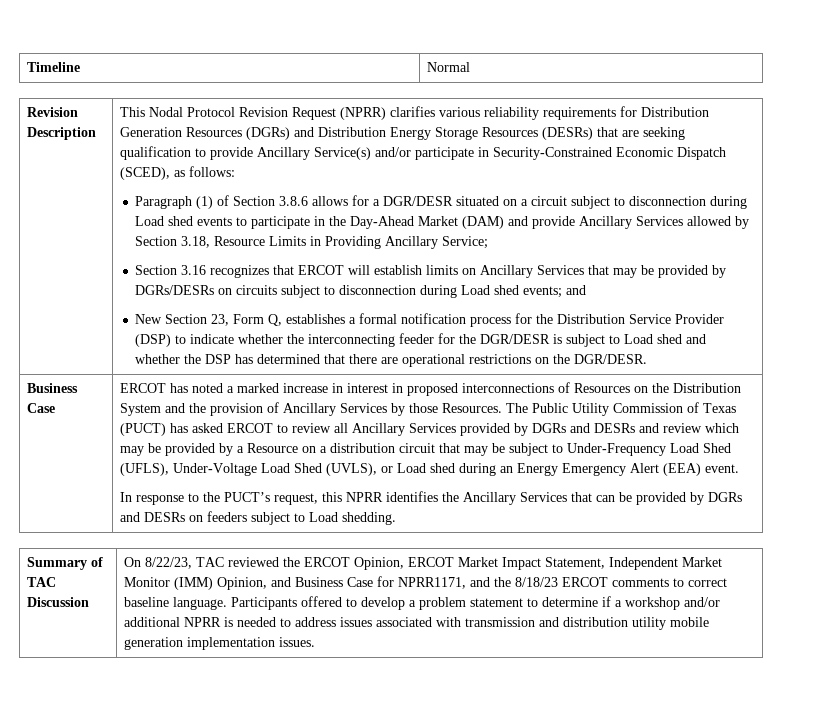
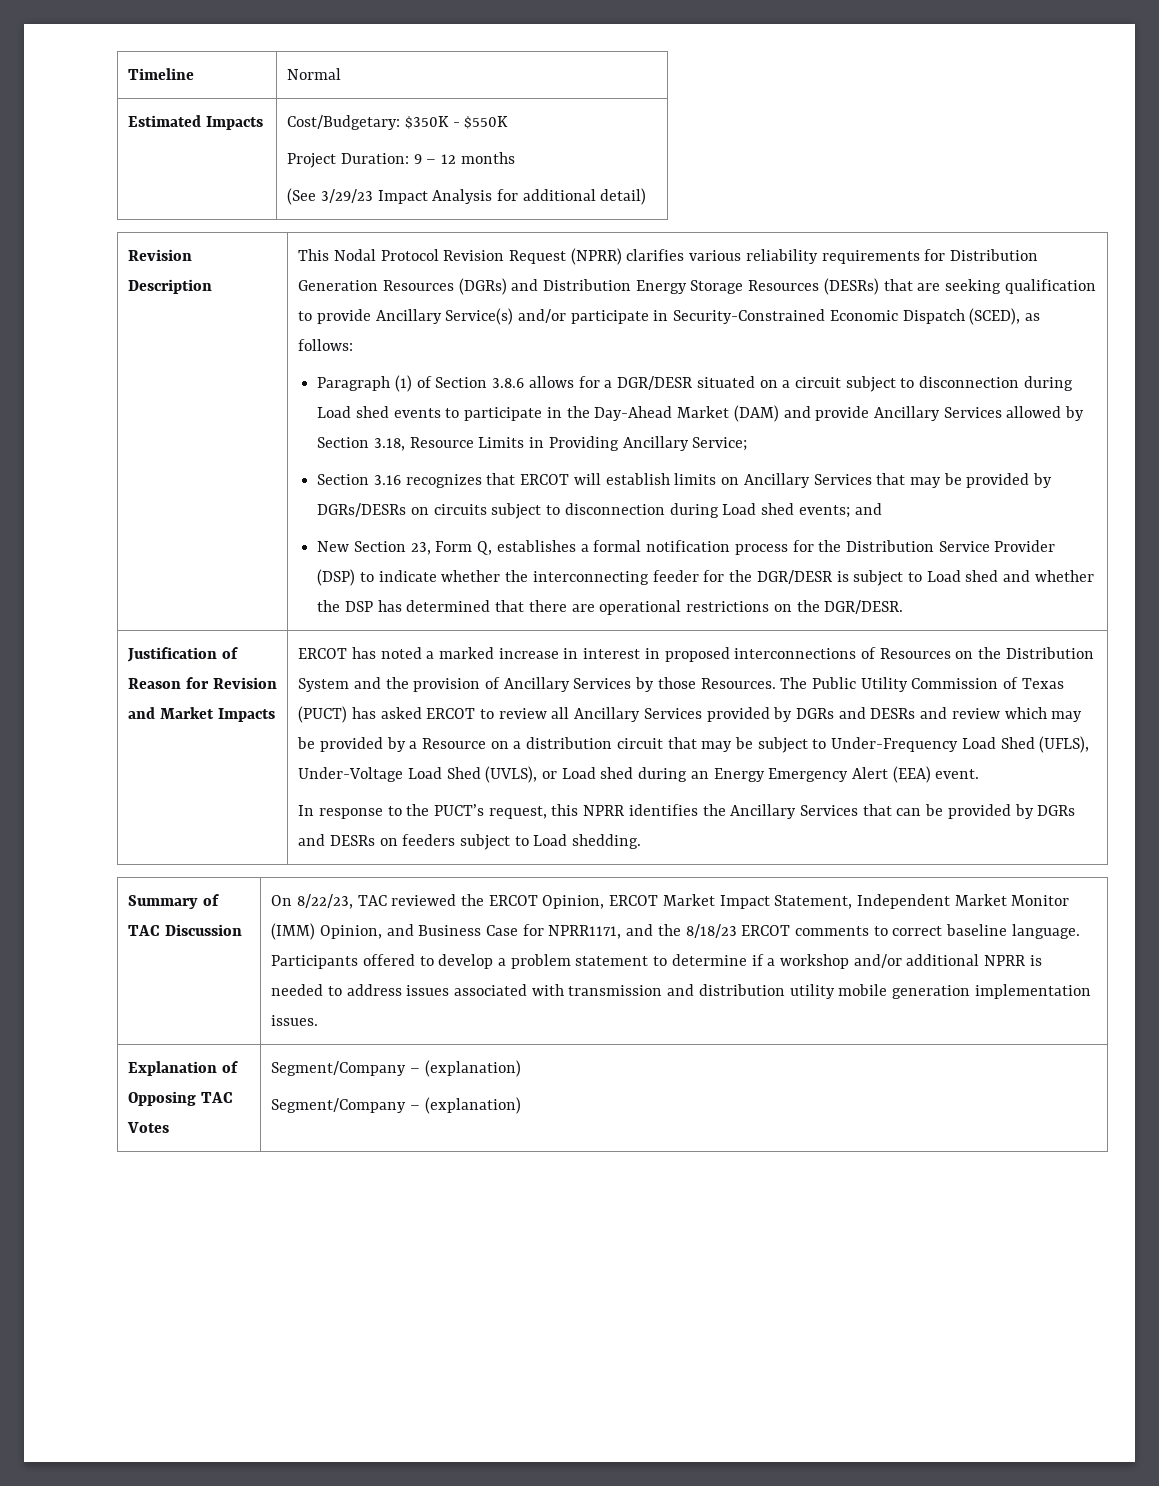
+ Estimated Impacts | Cost/Budgetary: $350K - $550K
+ Project Duration: 9 – 12 months
+ (See 3/29/23 Impact Analysis for additional detail)
  New Section 23, Form Q, establishes a formal notification process for the Distribution Service Provider (DSP) to indicate whether the interconnecting feeder for the DGR/DESR is subject to Load shed and whether the DSP has determined that there are operational restrictions on the DGR/DESR.
- Business Case
+ Justification of Reason for Revision and Market Impacts
+ Explanation of Opposing TAC Votes | Segment/Company – (explanation)
+ Segment/Company – (explanation)

